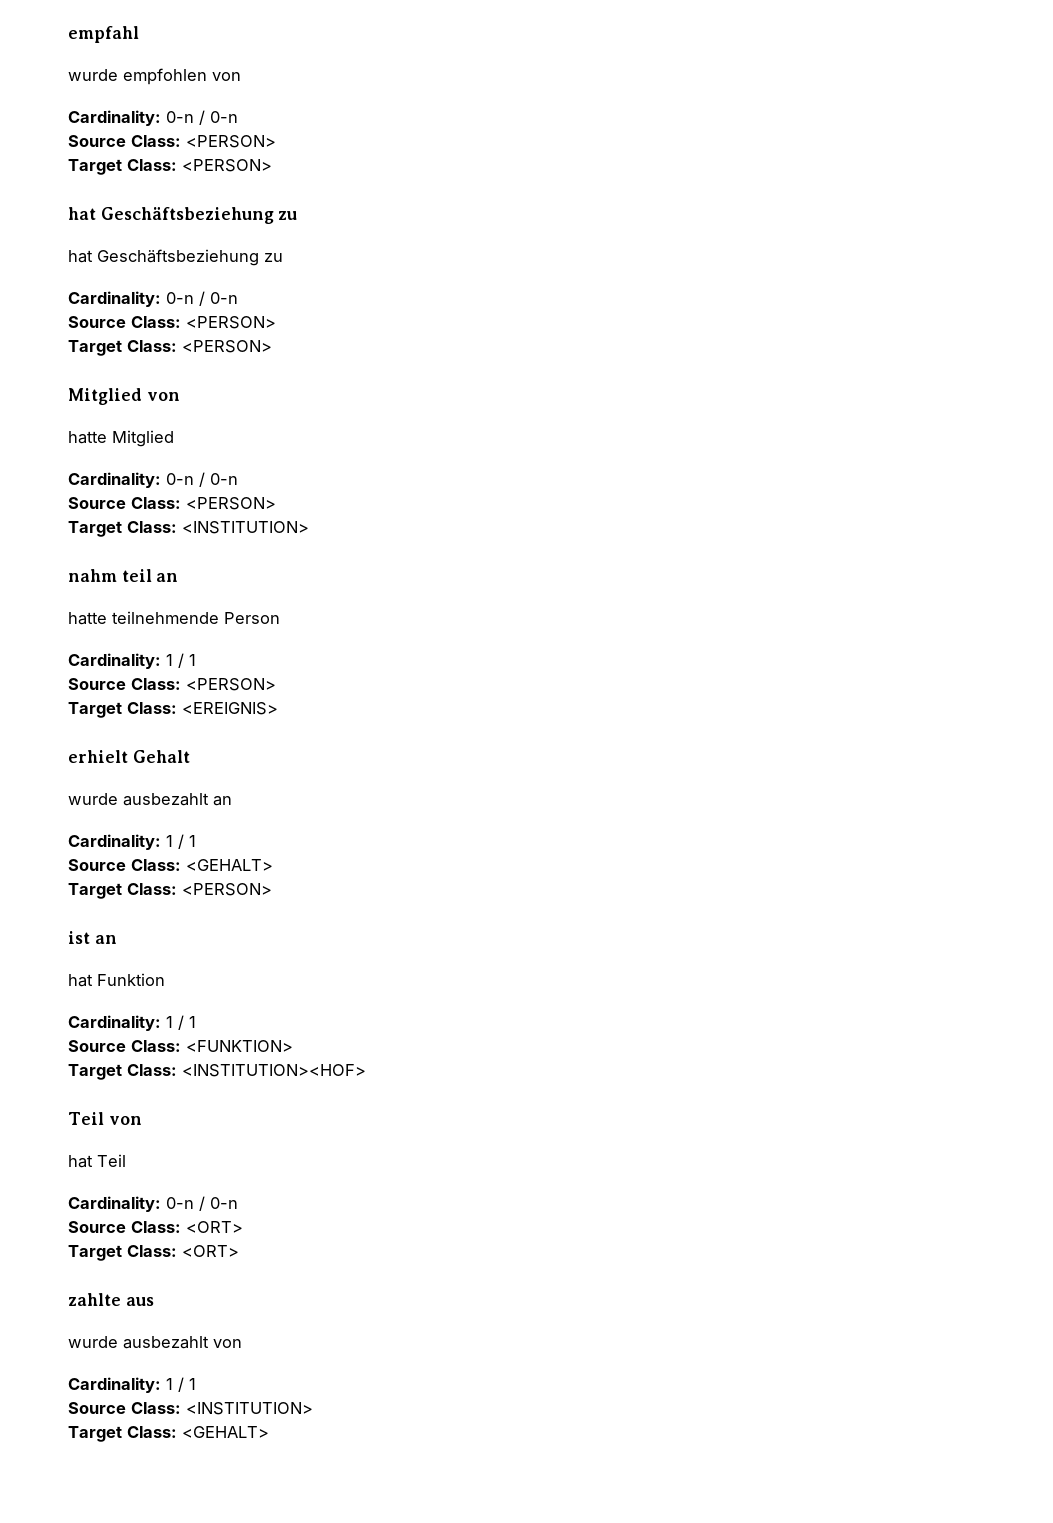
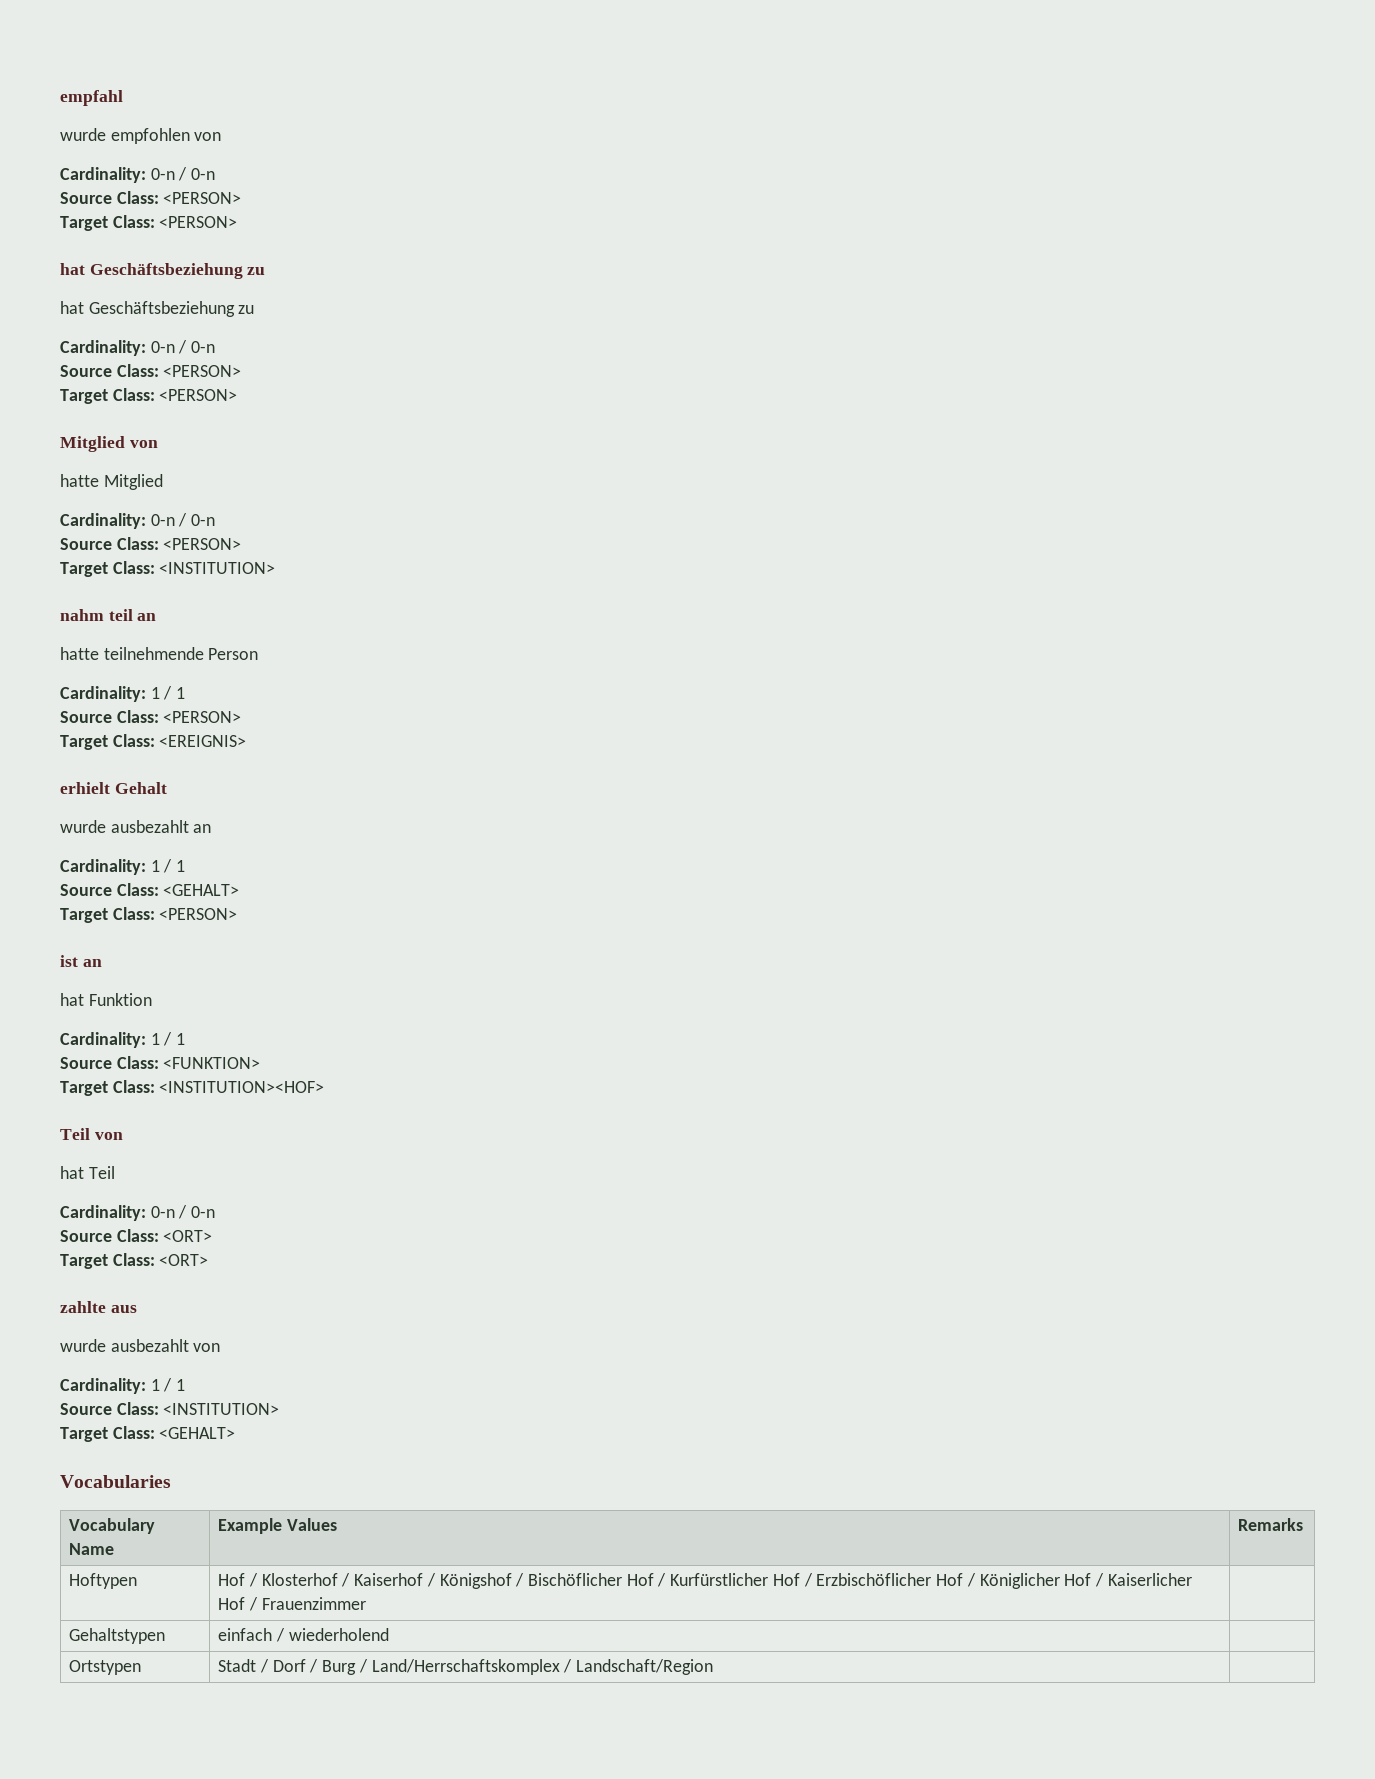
+ Vocabularies
+ Vocabulary Name | Example Values | Remarks
+ Hoftypen | Hof / Klosterhof / Kaiserhof / Königshof / Bischöflicher Hof / Kurfürstlicher Hof / Erzbischöflicher Hof / Königlicher Hof / Kaiserlicher Hof / Frauenzimmer |
+ Gehaltstypen | einfach / wiederholend |
+ Ortstypen | Stadt / Dorf / Burg / Land/Herrschaftskomplex / Landschaft/Region |

